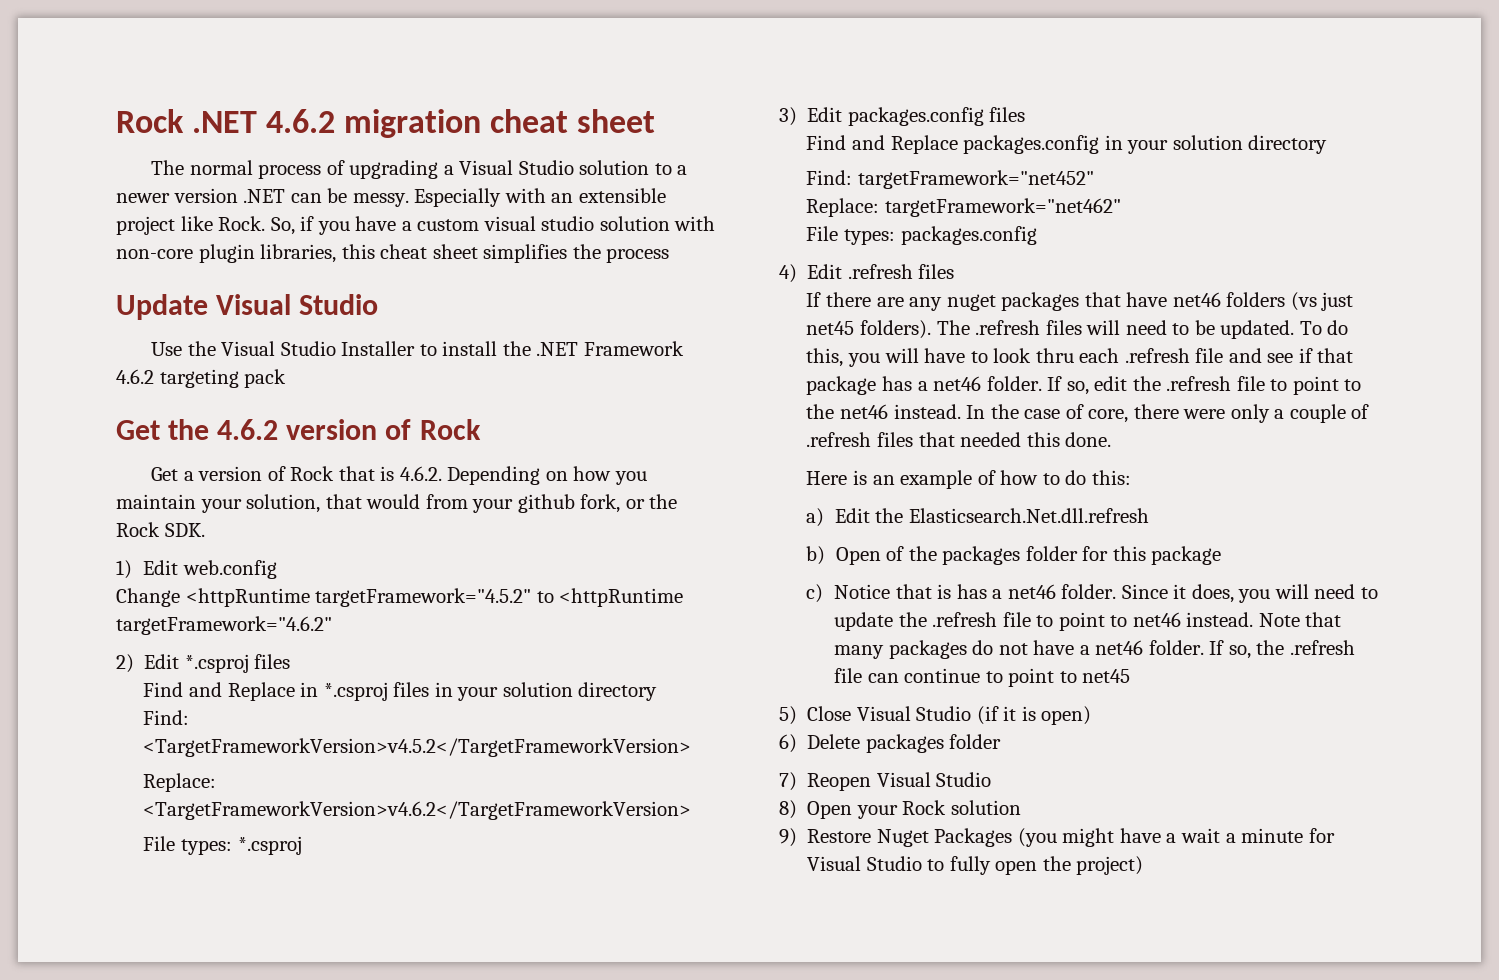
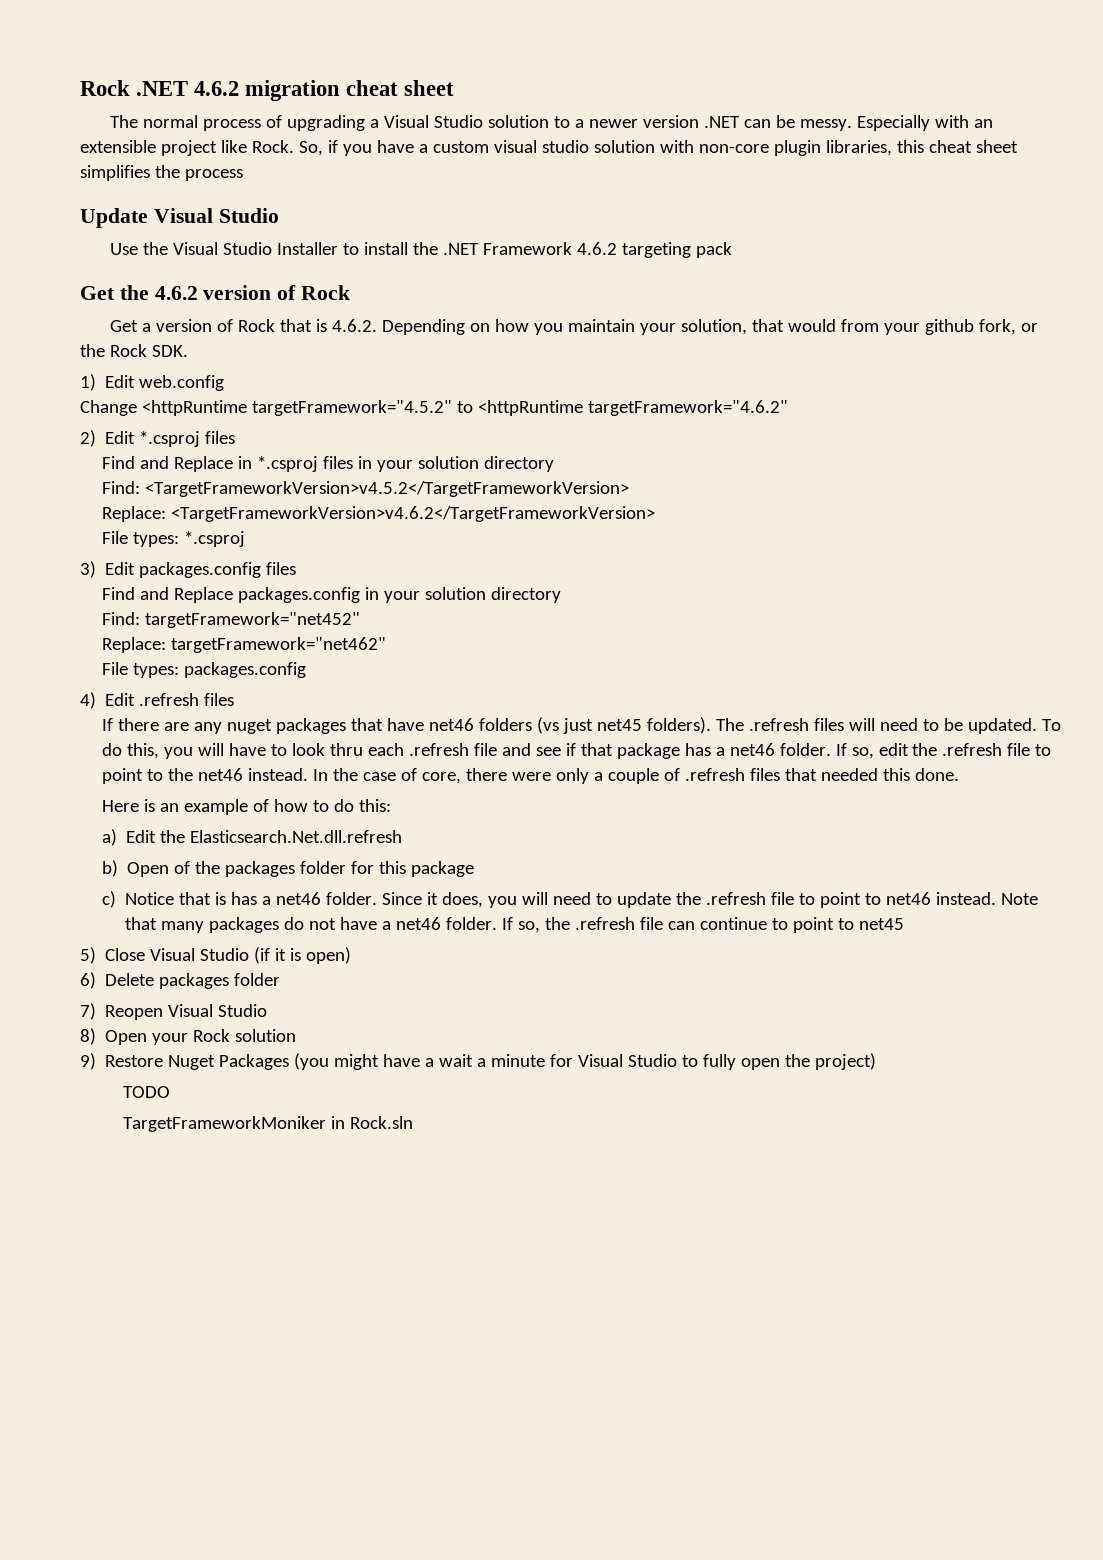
+ TODO
+ TargetFrameworkMoniker in Rock.sln

